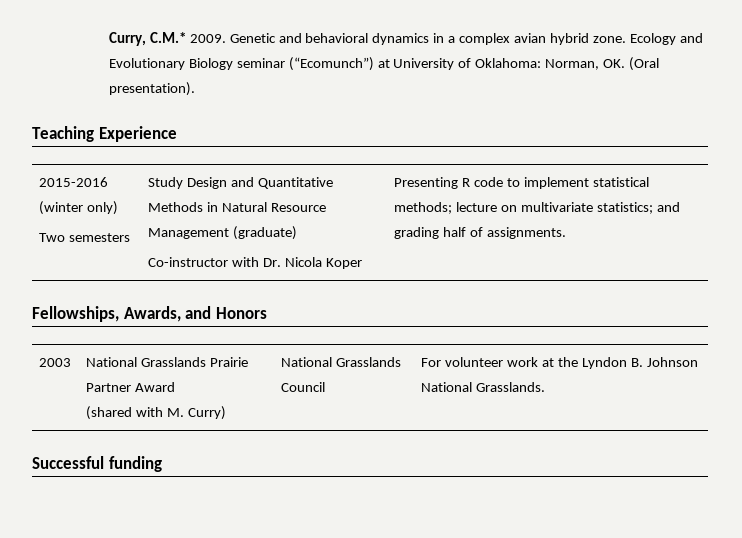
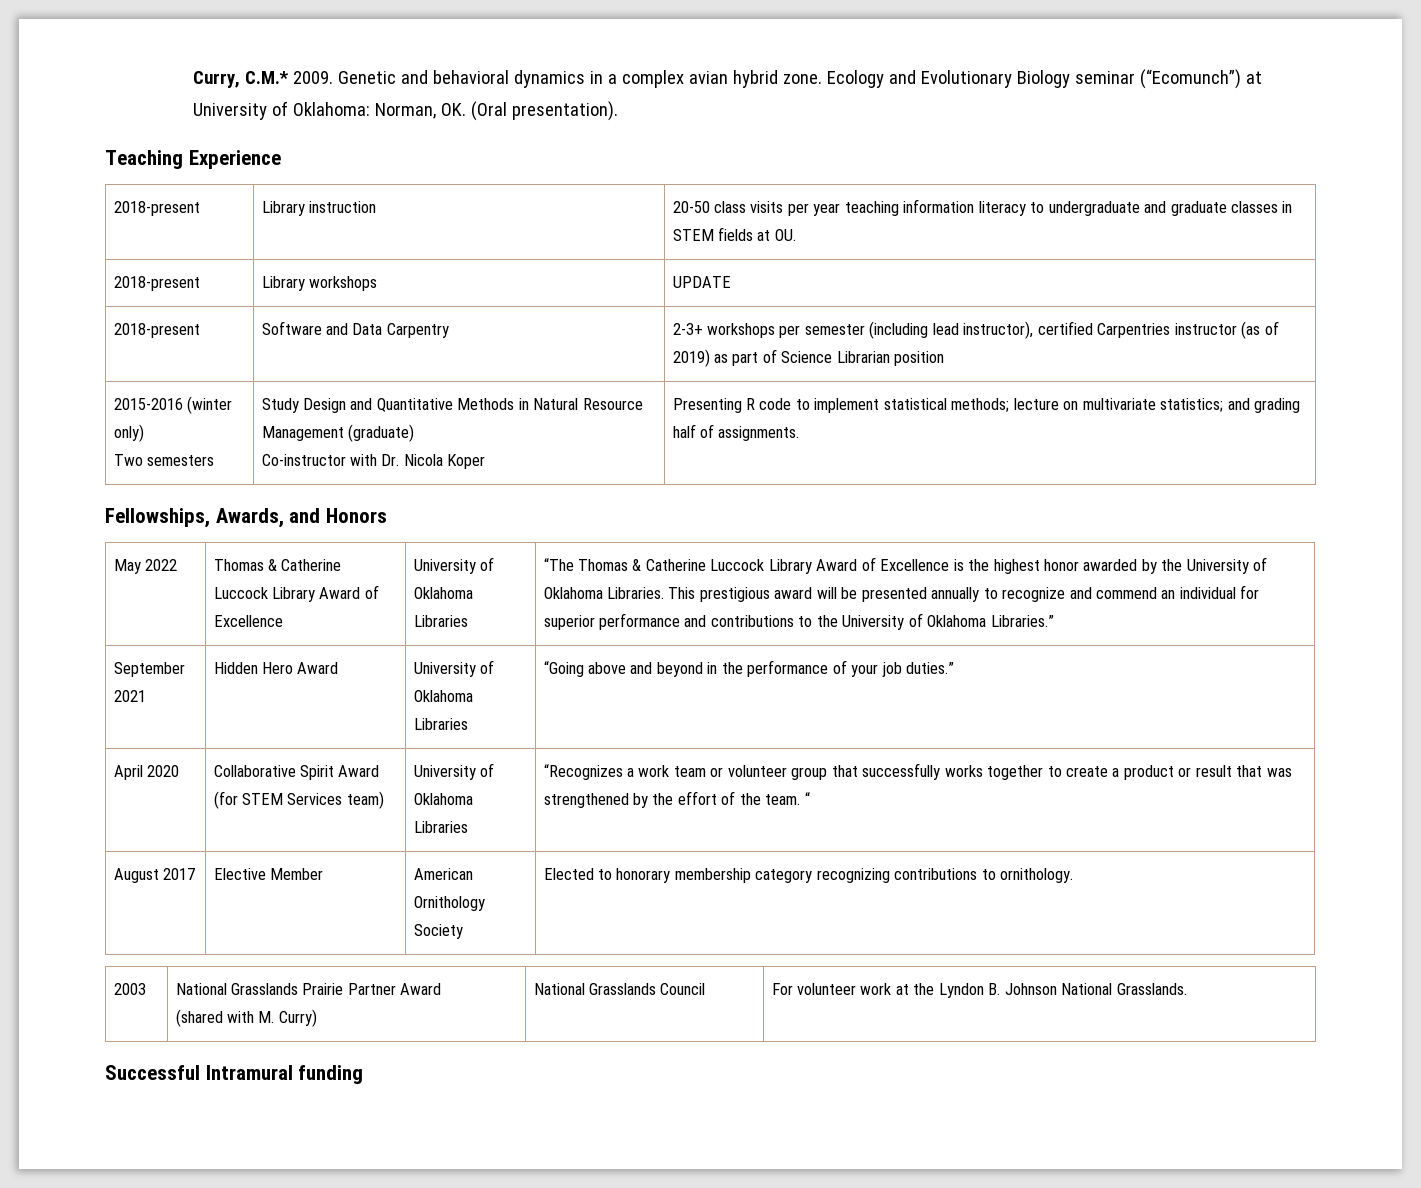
+ 2018-present | Library instruction | 20-50 class visits per year teaching information literacy to undergraduate and graduate classes in STEM fields at OU.
+ 2018-present | Library workshops | UPDATE
+ 2018-present | Software and Data Carpentry | 2-3+ workshops per semester (including lead instructor), certified Carpentries instructor (as of 2019) as part of Science Librarian position
+ May 2022 | Thomas & Catherine Luccock Library Award of Excellence | University of Oklahoma Libraries | “The Thomas & Catherine Luccock Library Award of Excellence is the highest honor awarded by the University of Oklahoma Libraries. This prestigious award will be presented annually to recognize and commend an individual for superior performance and contributions to the University of Oklahoma Libraries.”
+ September 2021 | Hidden Hero Award | University of Oklahoma Libraries | “Going above and beyond in the performance of your job duties.”
+ April 2020 | Collaborative Spirit Award (for STEM Services team) | University of Oklahoma Libraries | “Recognizes a work team or volunteer group that successfully works together to create a product or result that was strengthened by the effort of the team. “
+ August 2017 | Elective Member | American Ornithology Society | Elected to honorary membership category recognizing contributions to ornithology.
- Successful funding
+ Successful Intramural funding

